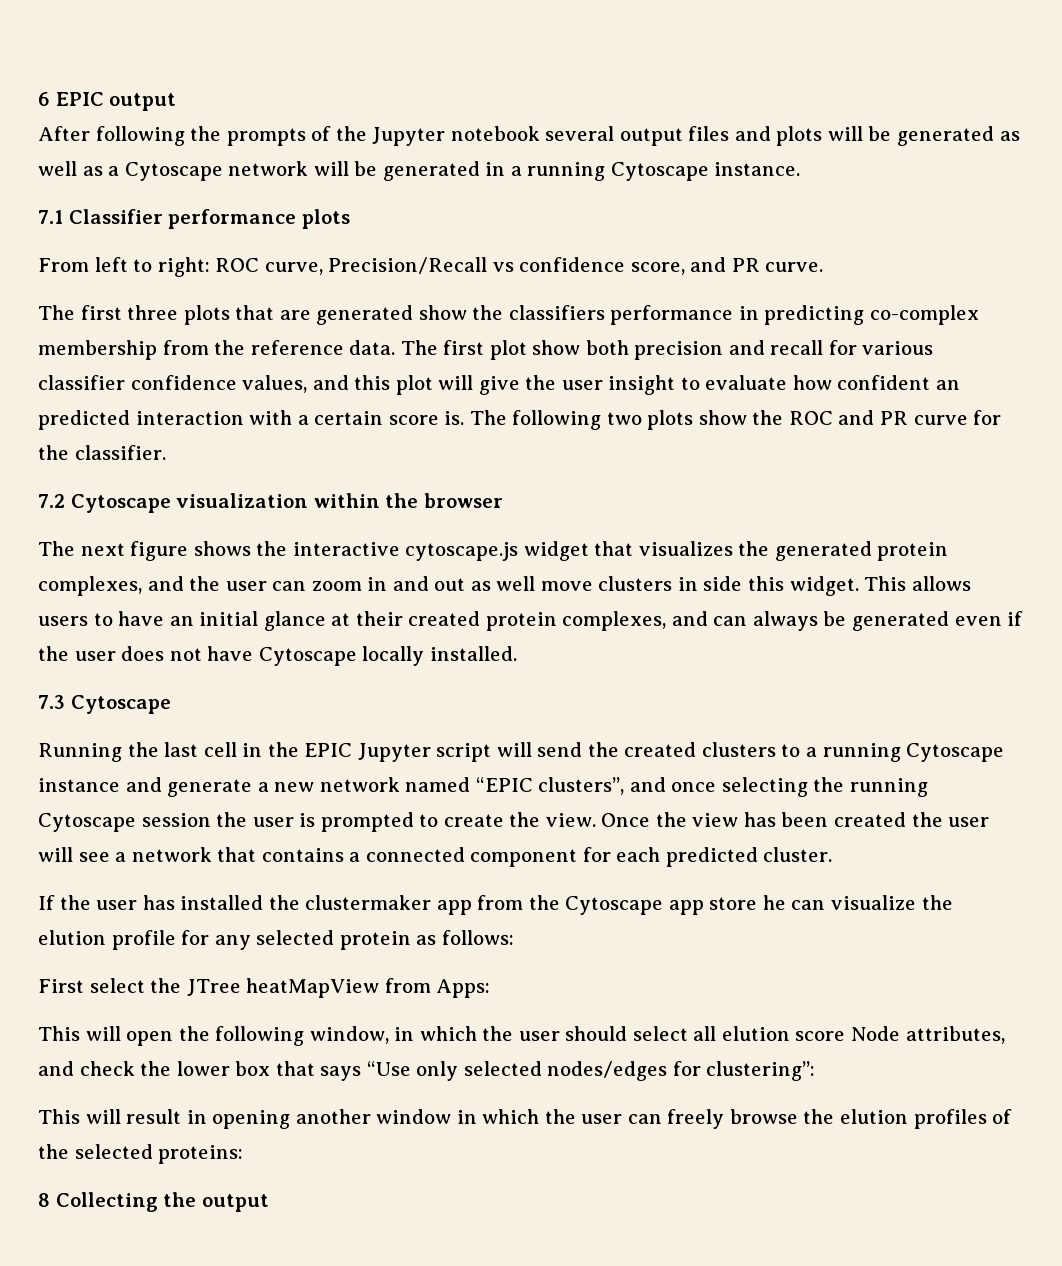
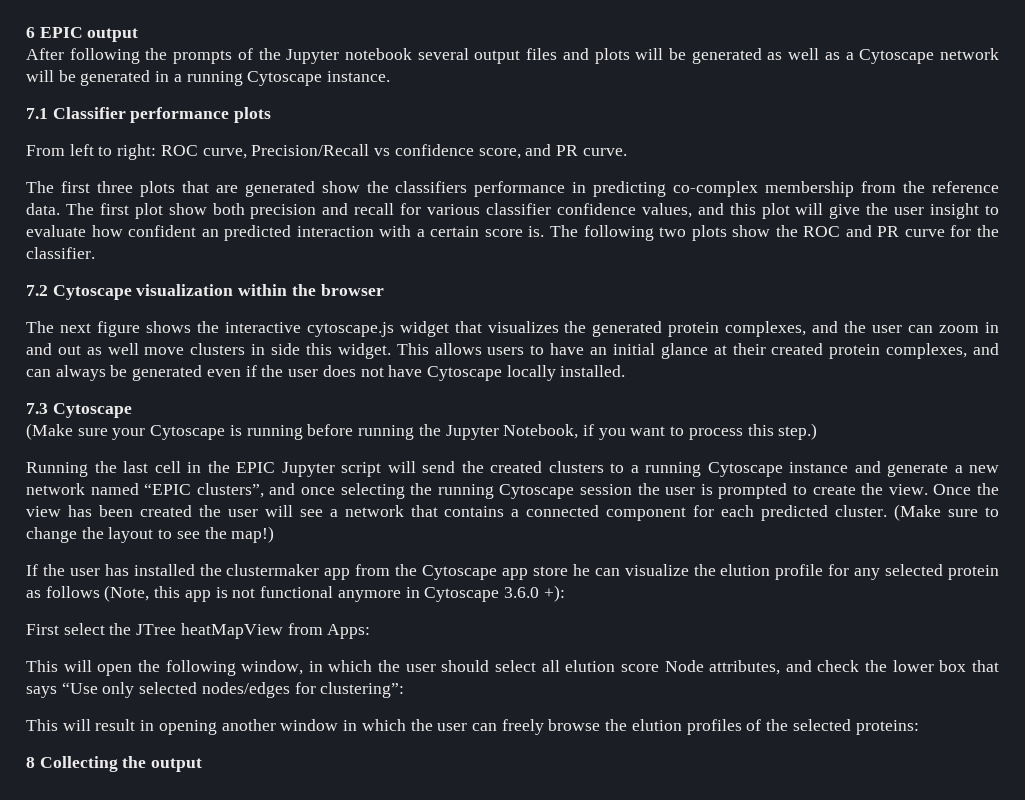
+ (Make sure your Cytoscape is running before running the Jupyter Notebook, if you want to process this step.)
+ (Make sure to change the layout to see the map!)
- If the user has installed the clustermaker app from the Cytoscape app store he can visualize the elution profile for any selected protein as follows:
+ If the user has installed the clustermaker app from the Cytoscape app store he can visualize the elution profile for any selected protein as follows (Note, this app is not functional anymore in Cytoscape 3.6.0 +):

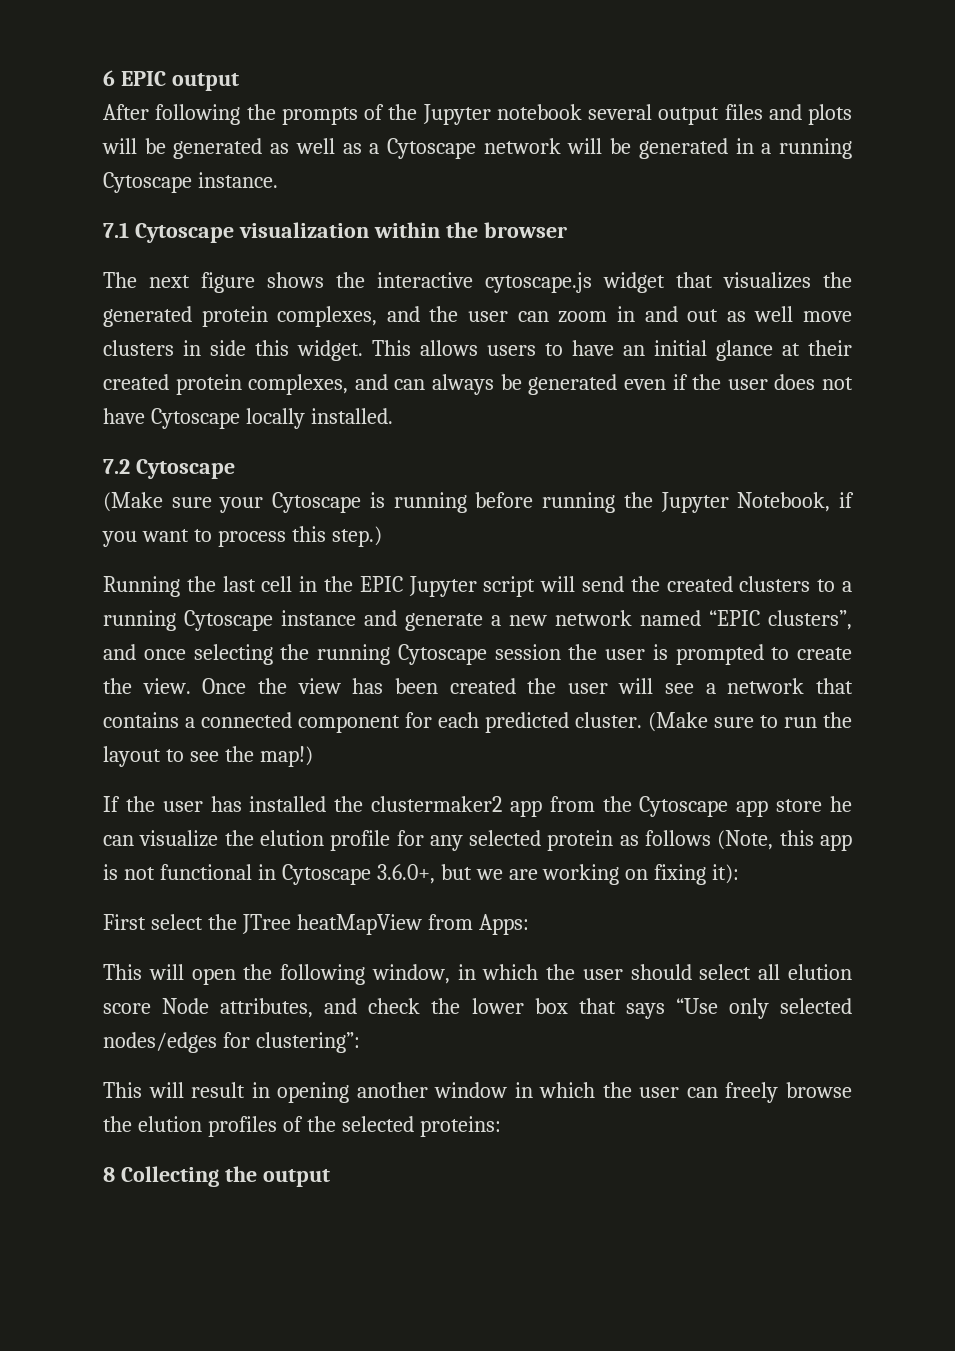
- 7.1 Classifier performance plots
- From left to right: ROC curve, Precision/Recall vs confidence score, and PR curve.
- The first three plots that are generated show the classifiers performance in predicting co-complex membership from the reference data. The first plot show both precision and recall for various classifier confidence values, and this plot will give the user insight to evaluate how confident an predicted interaction with a certain score is. The following two plots show the ROC and PR curve for the classifier.
- 7.2 Cytoscape visualization within the browser
+ 7.1 Cytoscape visualization within the browser
- 7.3 Cytoscape
+ 7.2 Cytoscape
- (Make sure to change the layout to see the map!)
+ (Make sure to run the layout to see the map!)
- If the user has installed the clustermaker app from the Cytoscape app store he can visualize the elution profile for any selected protein as follows (Note, this app is not functional anymore in Cytoscape 3.6.0 +):
+ If the user has installed the clustermaker2 app from the Cytoscape app store he can visualize the elution profile for any selected protein as follows (Note, this app is not functional in Cytoscape 3.6.0+, but we are working on fixing it):

